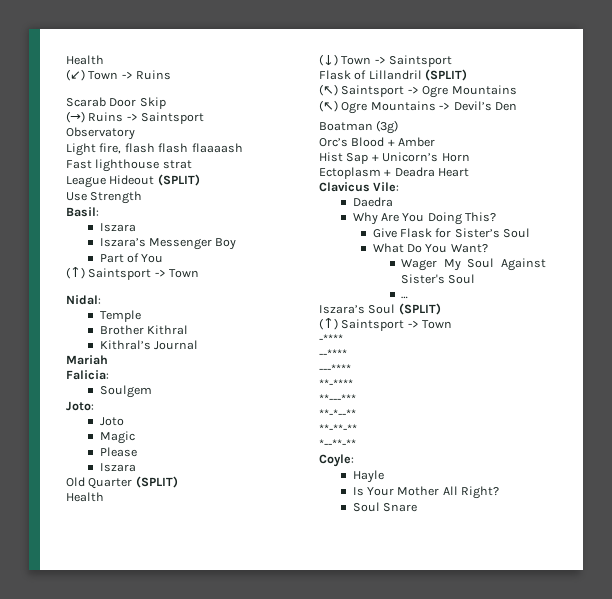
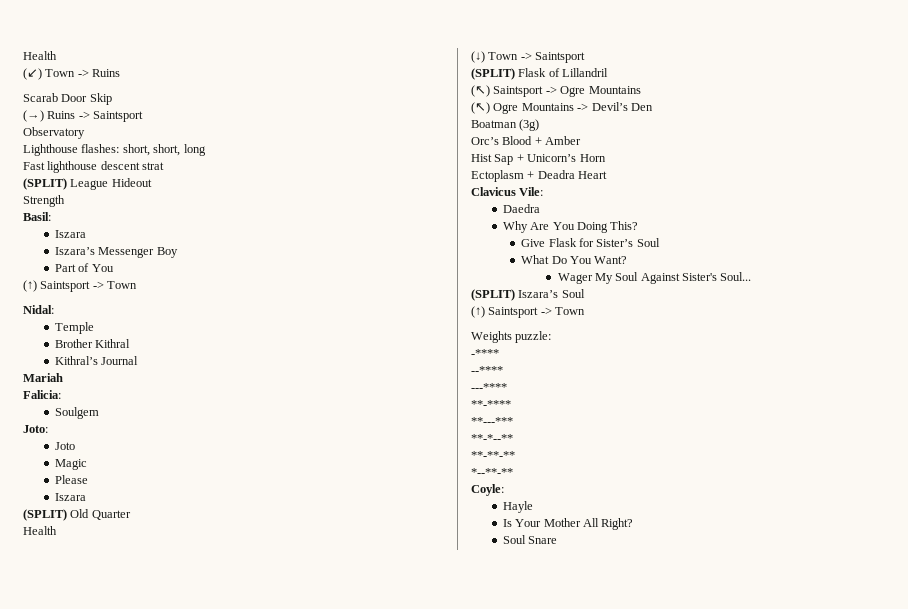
- Light fire, flash flash flaaaash
+ Lighthouse flashes: short, short, long
- Fast lighthouse strat
+ Fast lighthouse descent strat
- League Hideout (SPLIT)
- Use Strength
+ (SPLIT) League Hideout
+ Strength
- Old Quarter (SPLIT)
+ (SPLIT) Old Quarter
- Flask of Lillandril (SPLIT)
+ (SPLIT) Flask of Lillandril
- Wager My Soul Against Sister's Soul
- …
- Iszara’s Soul (SPLIT)
+ Wager My Soul Against Sister's Soul...
+ (SPLIT) Iszara’s Soul
  (↑) Saintsport -> Town
+ Weights puzzle:

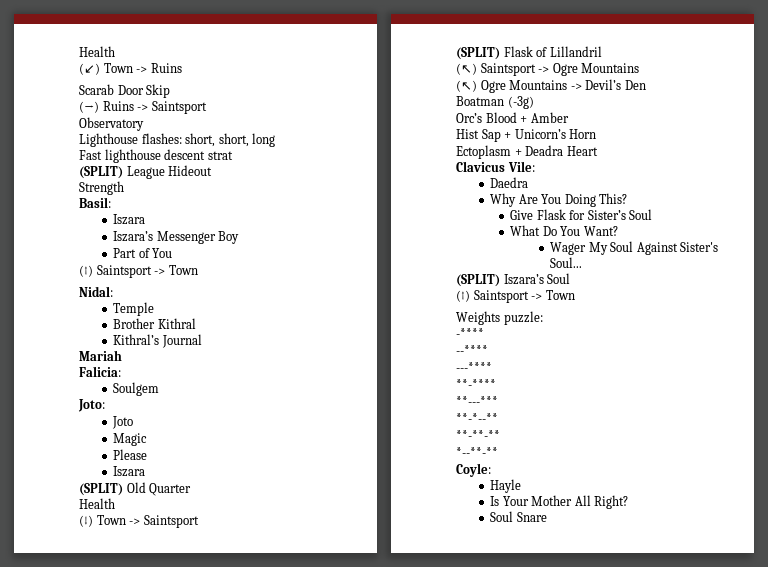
- Boatman (3g)
+ Boatman (-3g)

